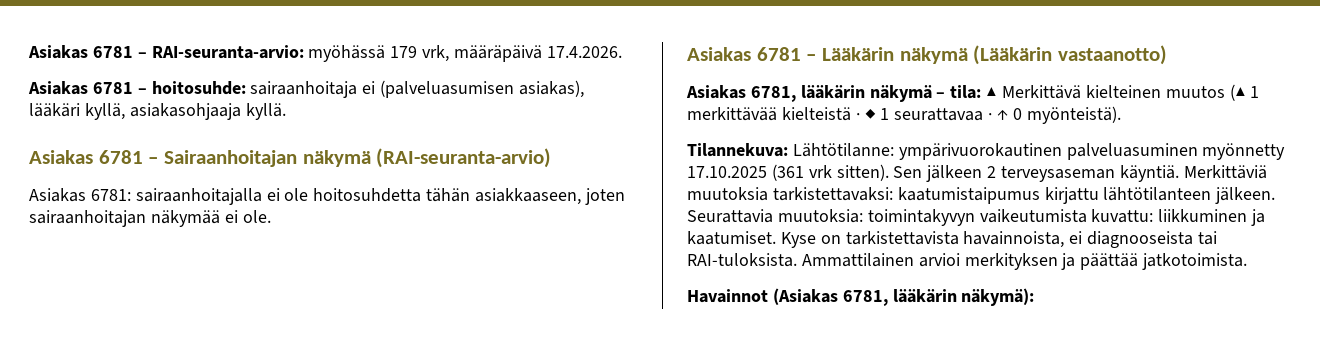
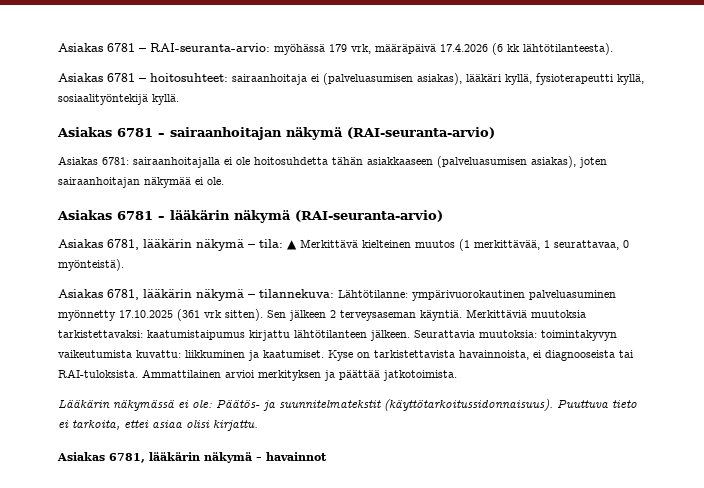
- Asiakas 6781 – RAI-seuranta-arvio: myöhässä 179 vrk, määräpäivä 17.4.2026.
- Asiakas 6781 – hoitosuhde: sairaanhoitaja ei (palveluasumisen asiakas), lääkäri kyllä, asiakasohjaaja kyllä.
+ Asiakas 6781 – RAI-seuranta-arvio: myöhässä 179 vrk, määräpäivä 17.4.2026 (6 kk lähtötilanteesta).
+ Asiakas 6781 – hoitosuhteet: sairaanhoitaja ei (palveluasumisen asiakas), lääkäri kyllä, fysioterapeutti kyllä, sosiaalityöntekijä kyllä.
- Asiakas 6781 – Sairaanhoitajan näkymä (RAI-seuranta-arvio)
+ Asiakas 6781 – sairaanhoitajan näkymä (RAI-seuranta-arvio)
- Asiakas 6781: sairaanhoitajalla ei ole hoitosuhdetta tähän asiakkaaseen, joten sairaanhoitajan näkymää ei ole.
+ Asiakas 6781: sairaanhoitajalla ei ole hoitosuhdetta tähän asiakkaaseen (palveluasumisen asiakas), joten sairaanhoitajan näkymää ei ole.
- Asiakas 6781 – Lääkärin näkymä (Lääkärin vastaanotto)
+ Asiakas 6781 – lääkärin näkymä (RAI-seuranta-arvio)
- Asiakas 6781, lääkärin näkymä – tila: ▲ Merkittävä kielteinen muutos (▲ 1 merkittävää kielteistä · ◆ 1 seurattavaa · ↑ 0 myönteistä).
- Tilannekuva: Lähtötilanne: ympärivuorokautinen palveluasuminen myönnetty 17.10.2025 (361 vrk sitten).
+ Asiakas 6781, lääkärin näkymä – tila: ▲ Merkittävä kielteinen muutos (1 merkittävää, 1 seurattavaa, 0 myönteistä).
+ Asiakas 6781, lääkärin näkymä – tilannekuva: Lähtötilanne: ympärivuorokautinen palveluasuminen myönnetty 17.10.2025 (361 vrk sitten).
- Havainnot (Asiakas 6781, lääkärin näkymä):
+ Lääkärin näkymässä ei ole: Päätös- ja suunnitelmatekstit (käyttötarkoitussidonnaisuus). Puuttuva tieto ei tarkoita, ettei asiaa olisi kirjattu.
+ Asiakas 6781, lääkärin näkymä – havainnot

